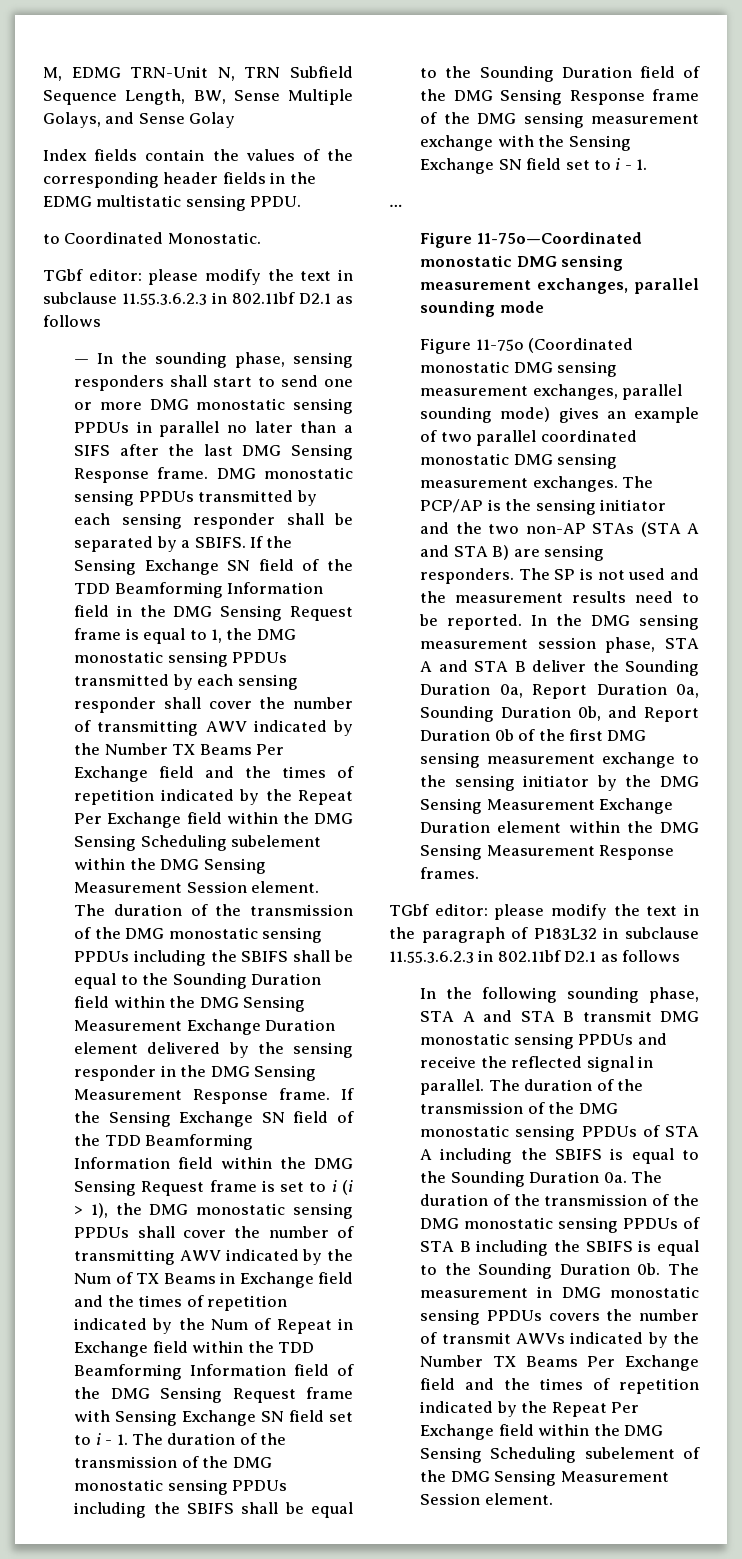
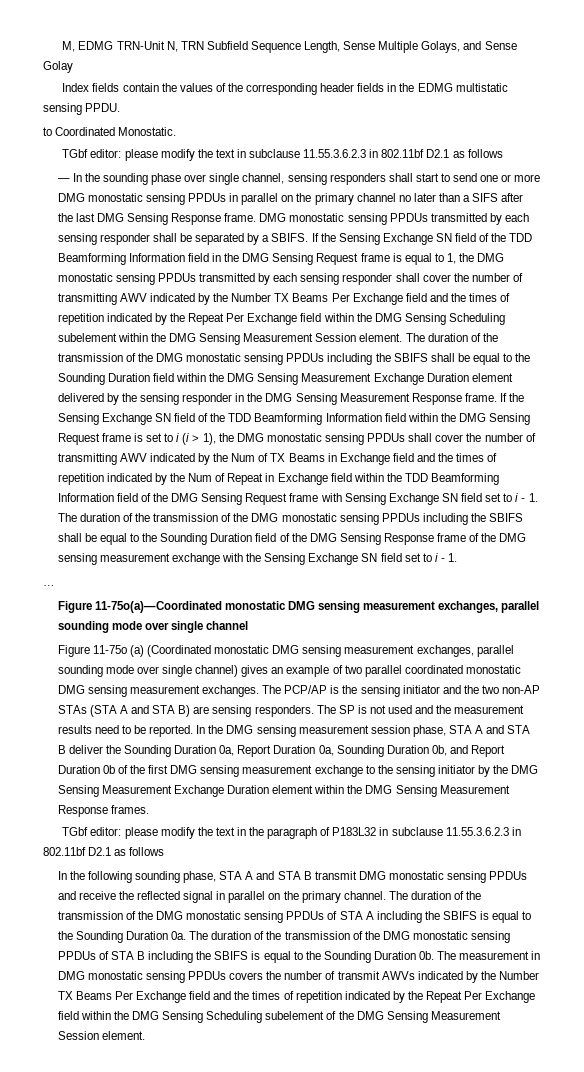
- M, EDMG TRN-Unit N, TRN Subfield Sequence Length, BW, Sense Multiple Golays, and Sense Golay
+ M, EDMG TRN-Unit N, TRN Subfield Sequence Length, Sense Multiple Golays, and Sense Golay
- — In the sounding phase, sensing responders shall start to send one or more DMG monostatic sensing PPDUs in parallel no later than a SIFS after the last DMG Sensing Response frame.
+ — In the sounding phase over single channel, sensing responders shall start to send one or more DMG monostatic sensing PPDUs in parallel on the primary channel no later than a SIFS after the last DMG Sensing Response frame.
- Figure 11-75o—Coordinated monostatic DMG sensing measurement exchanges, parallel sounding mode
+ Figure 11-75o(a)—Coordinated monostatic DMG sensing measurement exchanges, parallel sounding mode over single channel
- Figure 11-75o (Coordinated monostatic DMG sensing measurement exchanges, parallel sounding mode) gives an example of two parallel coordinated monostatic DMG sensing measurement exchanges.
+ Figure 11-75o (a) (Coordinated monostatic DMG sensing measurement exchanges, parallel sounding mode over single channel) gives an example of two parallel coordinated monostatic DMG sensing measurement exchanges.
- In the following sounding phase, STA A and STA B transmit DMG monostatic sensing PPDUs and receive the reflected signal in parallel.
+ In the following sounding phase, STA A and STA B transmit DMG monostatic sensing PPDUs and receive the reflected signal in parallel on the primary channel.

